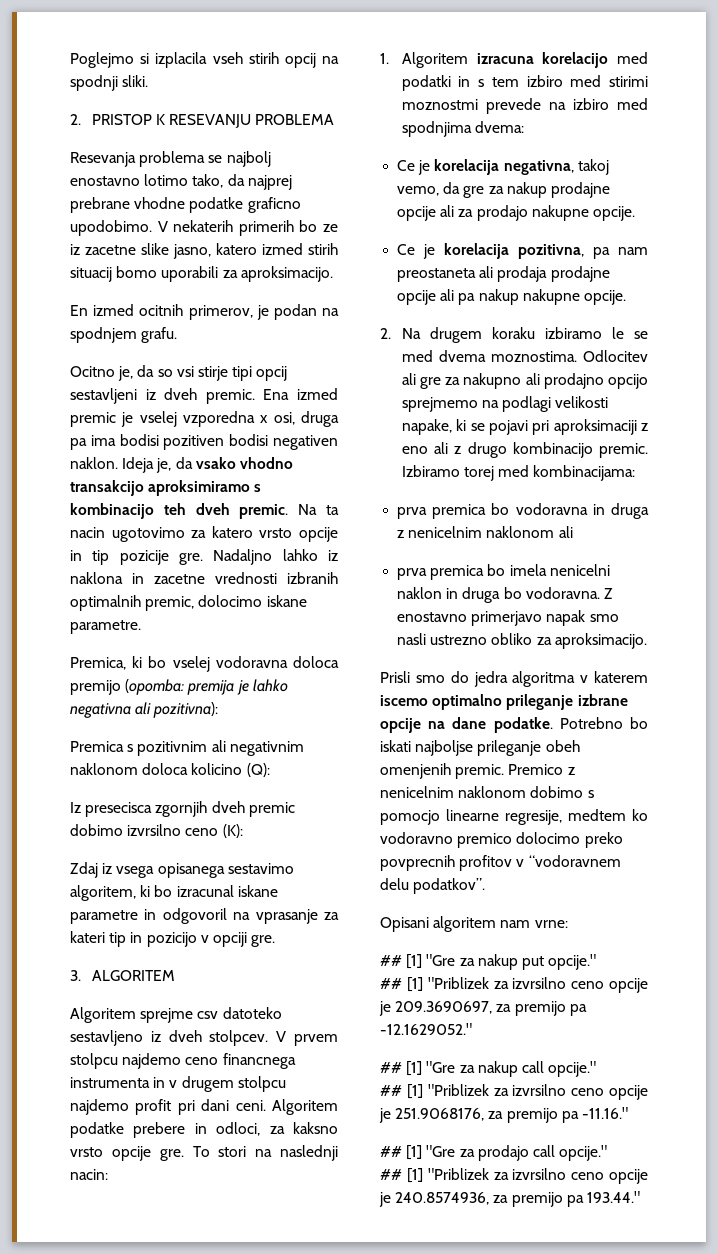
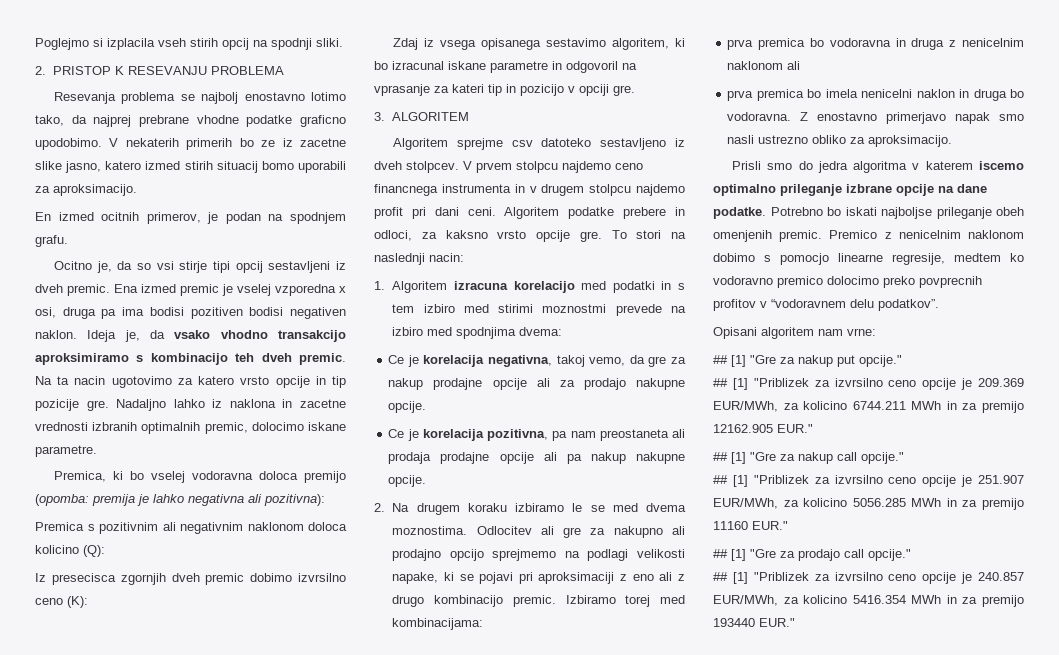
- ## [1] "Priblizek za izvrsilno ceno opcije je 209.3690697, za premijo pa -12.1629052."
+ ## [1] "Priblizek za izvrsilno ceno opcije je 209.369 EUR/MWh, za kolicino 6744.211 MWh in za premijo 12162.905 EUR."
- ## [1] "Priblizek za izvrsilno ceno opcije je 251.9068176, za premijo pa -11.16."
+ ## [1] "Priblizek za izvrsilno ceno opcije je 251.907 EUR/MWh, za kolicino 5056.285 MWh in za premijo 11160 EUR."
- ## [1] "Priblizek za izvrsilno ceno opcije je 240.8574936, za premijo pa 193.44."
+ ## [1] "Priblizek za izvrsilno ceno opcije je 240.857 EUR/MWh, za kolicino 5416.354 MWh in za premijo 193440 EUR."

